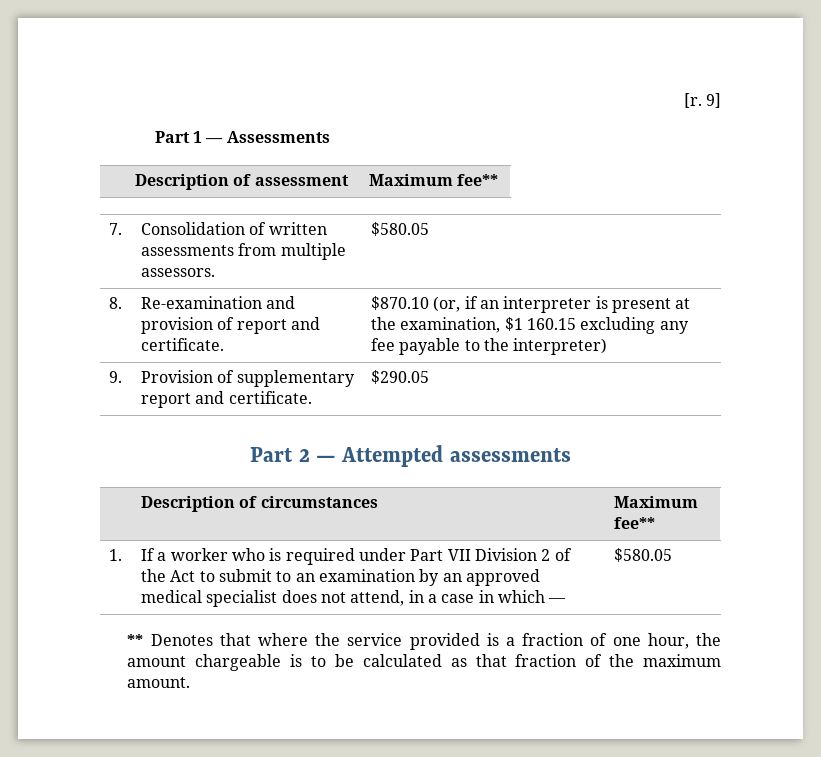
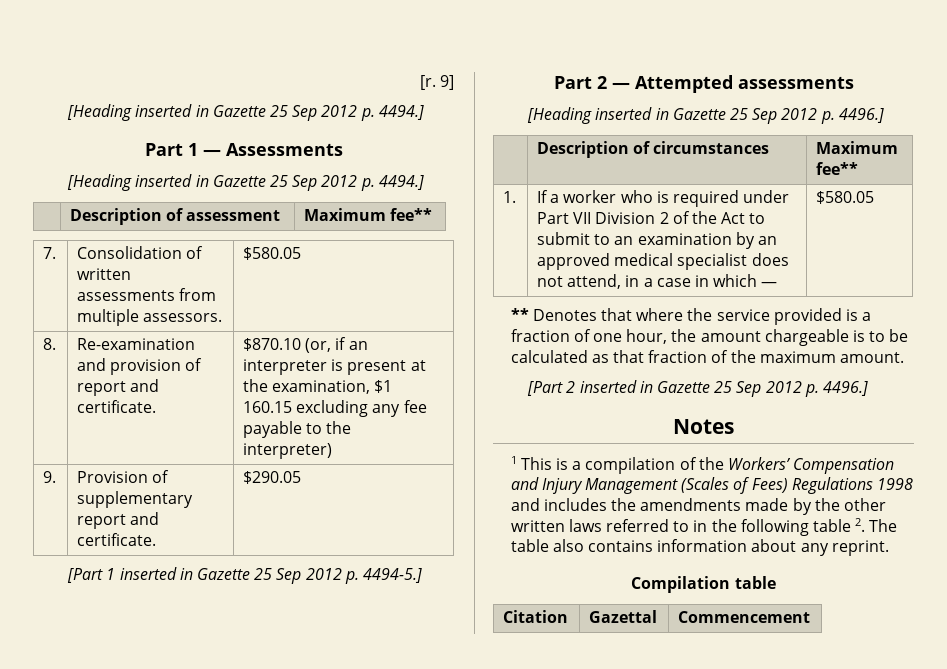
  9]
+ [Heading inserted in Gazette 25 Sep 2012 p. 4494.]
  Part 1 — Assessments
+ [Heading inserted in Gazette 25 Sep 2012 p. 4494.]
+ [Part 1 inserted in Gazette 25 Sep 2012 p. 4494-5.]
+ [Heading inserted in Gazette 25 Sep 2012 p. 4496.]
+ [Part 2 inserted in Gazette 25 Sep 2012 p. 4496.]
+ Notes
+ 1 This is a compilation of the Workers’ Compensation and Injury Management (Scales of Fees) Regulations 1998 and includes the amendments made by the other written laws referred to in the following table 2. The table also contains information about any reprint.
+ Compilation table
+ Citation | Gazettal | Commencement

